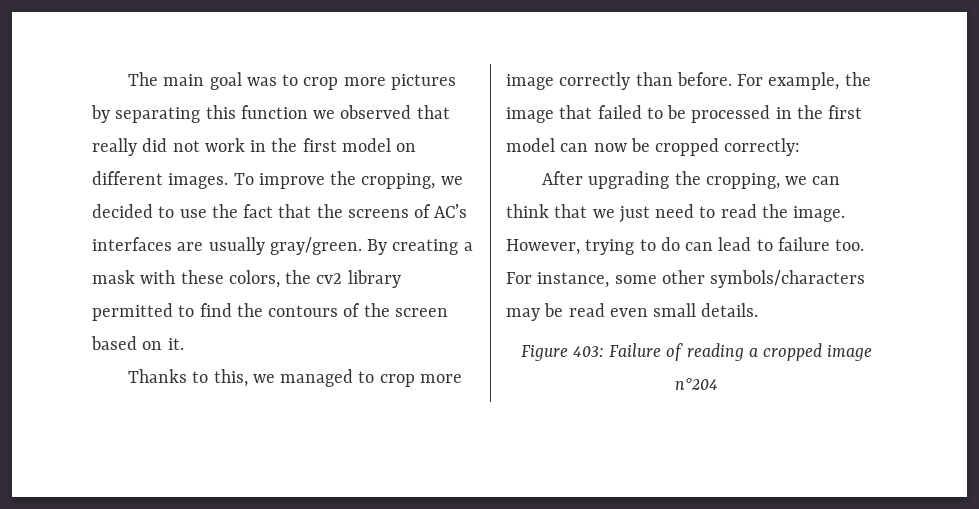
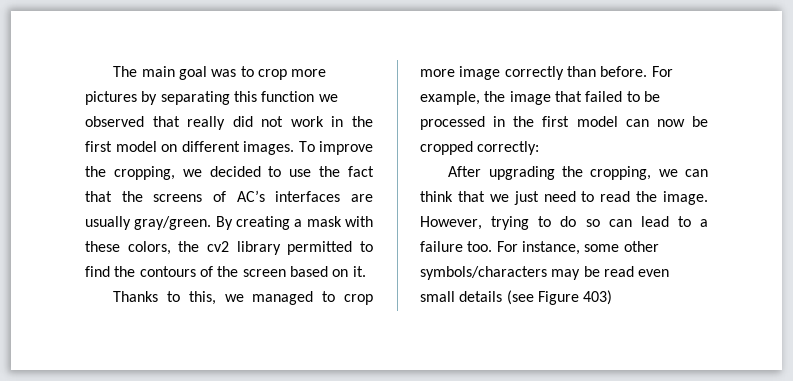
- However, trying to do can lead to failure too.
+ However, trying to do so can lead to a failure too.
- For instance, some other symbols/characters may be read even small details.
- Figure 403: Failure of reading a cropped image n°204
+ For instance, some other symbols/characters may be read even small details (see Figure 403)

